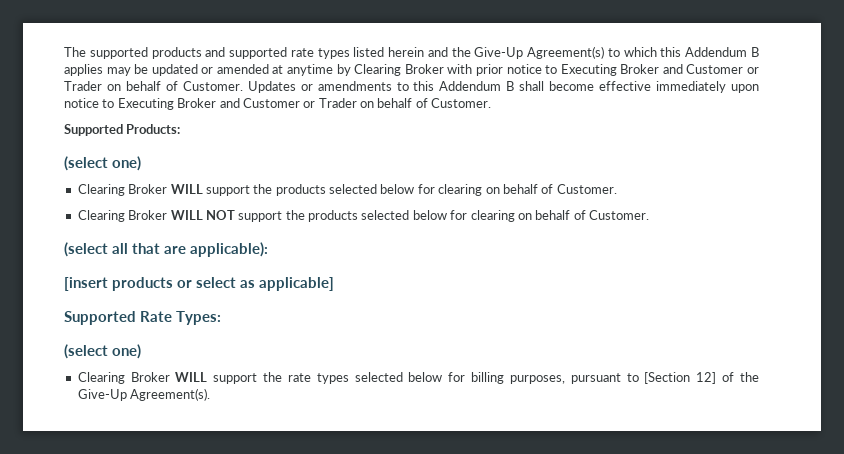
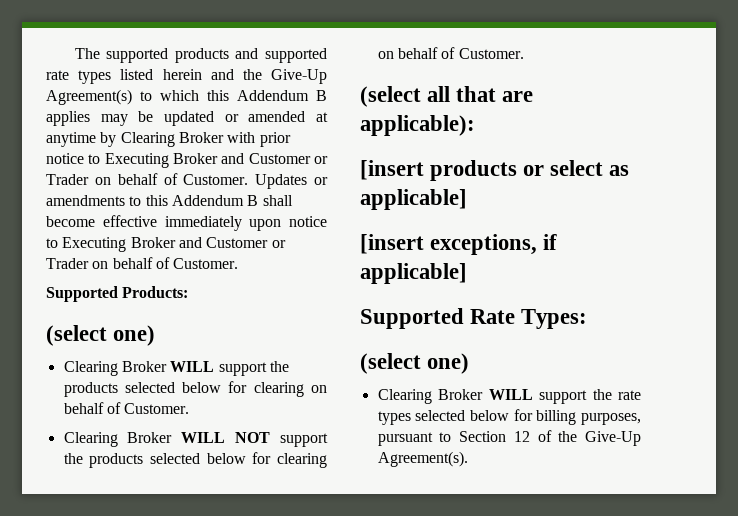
+ [insert exceptions, if applicable]
- Clearing Broker WILL support the rate types selected below for billing purposes, pursuant to [Section 12] of the Give-Up Agreement(s).
+ Clearing Broker WILL support the rate types selected below for billing purposes, pursuant to Section 12 of the Give-Up Agreement(s).

